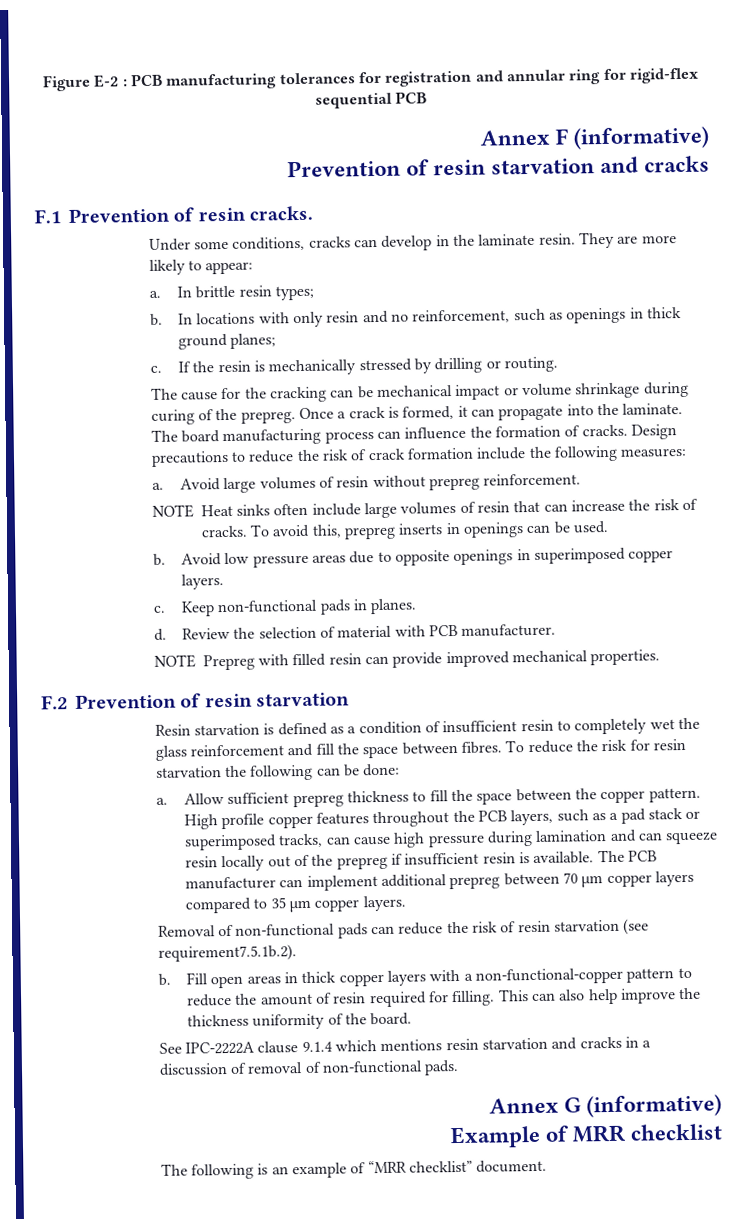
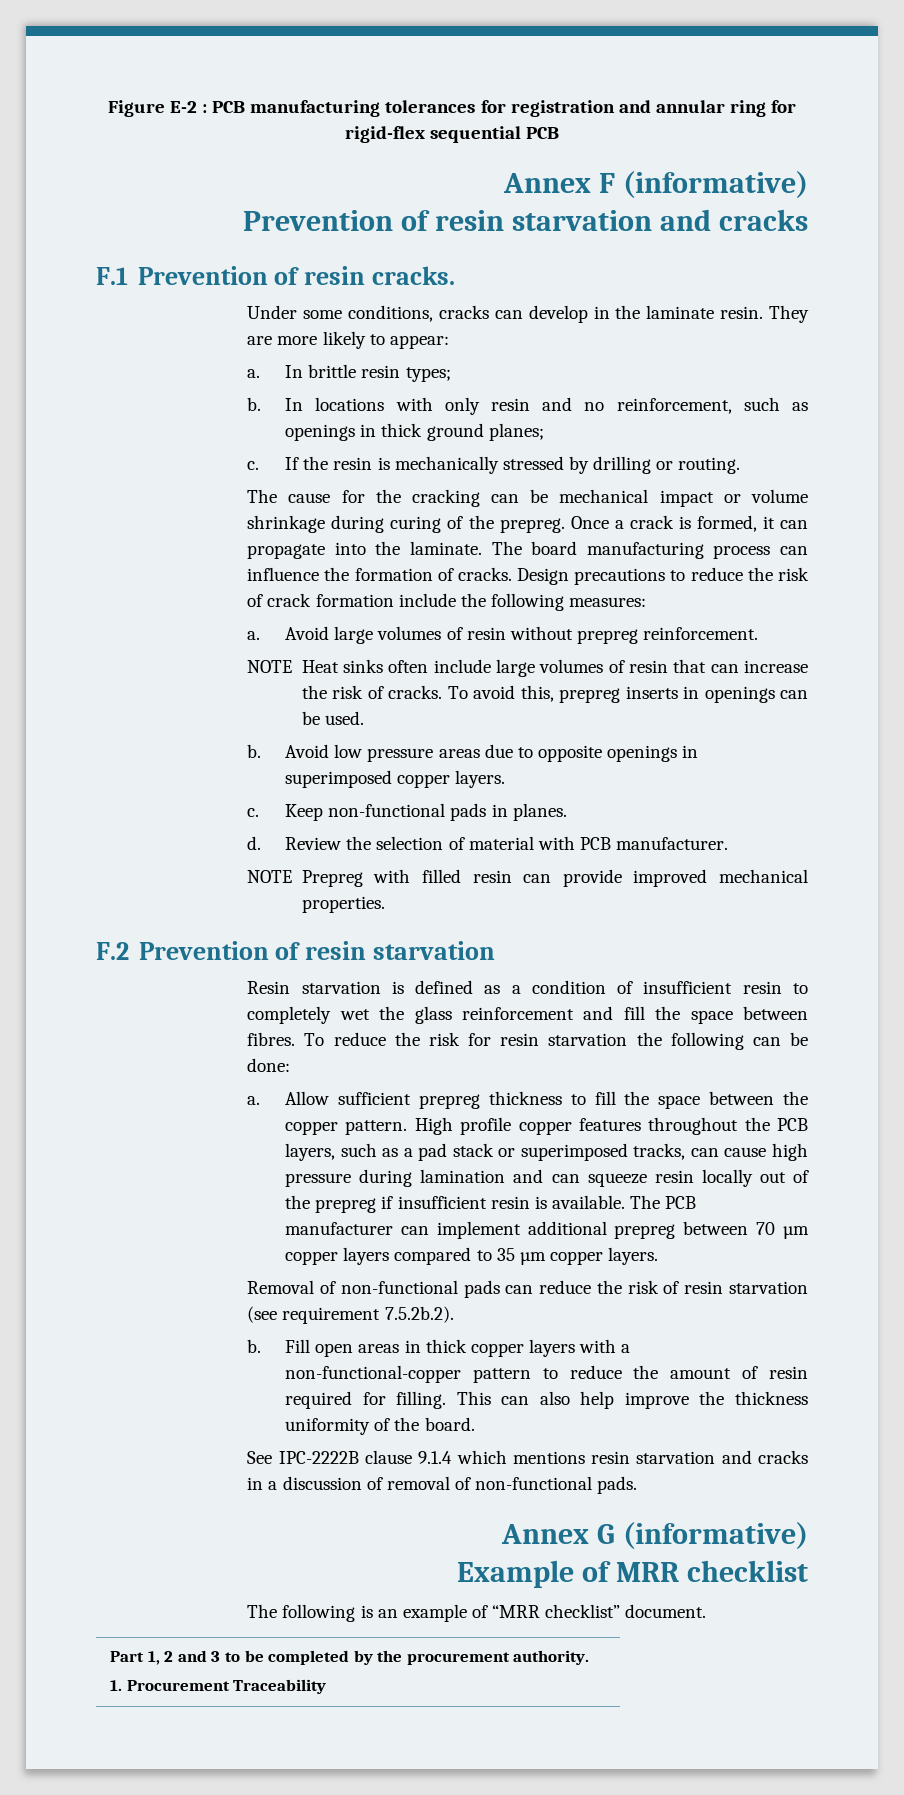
- Removal of non-functional pads can reduce the risk of resin starvation (see requirement7.5.1b.2).
+ Removal of non-functional pads can reduce the risk of resin starvation (see requirement 7.5.2b.2).
- See IPC-2222A clause 9.1.4 which mentions resin starvation and cracks in a discussion of removal of non-functional pads.
+ See IPC-2222B clause 9.1.4 which mentions resin starvation and cracks in a discussion of removal of non-functional pads.
+ Part 1, 2 and 3 to be completed by the procurement authority.
+ 1. Procurement Traceability

